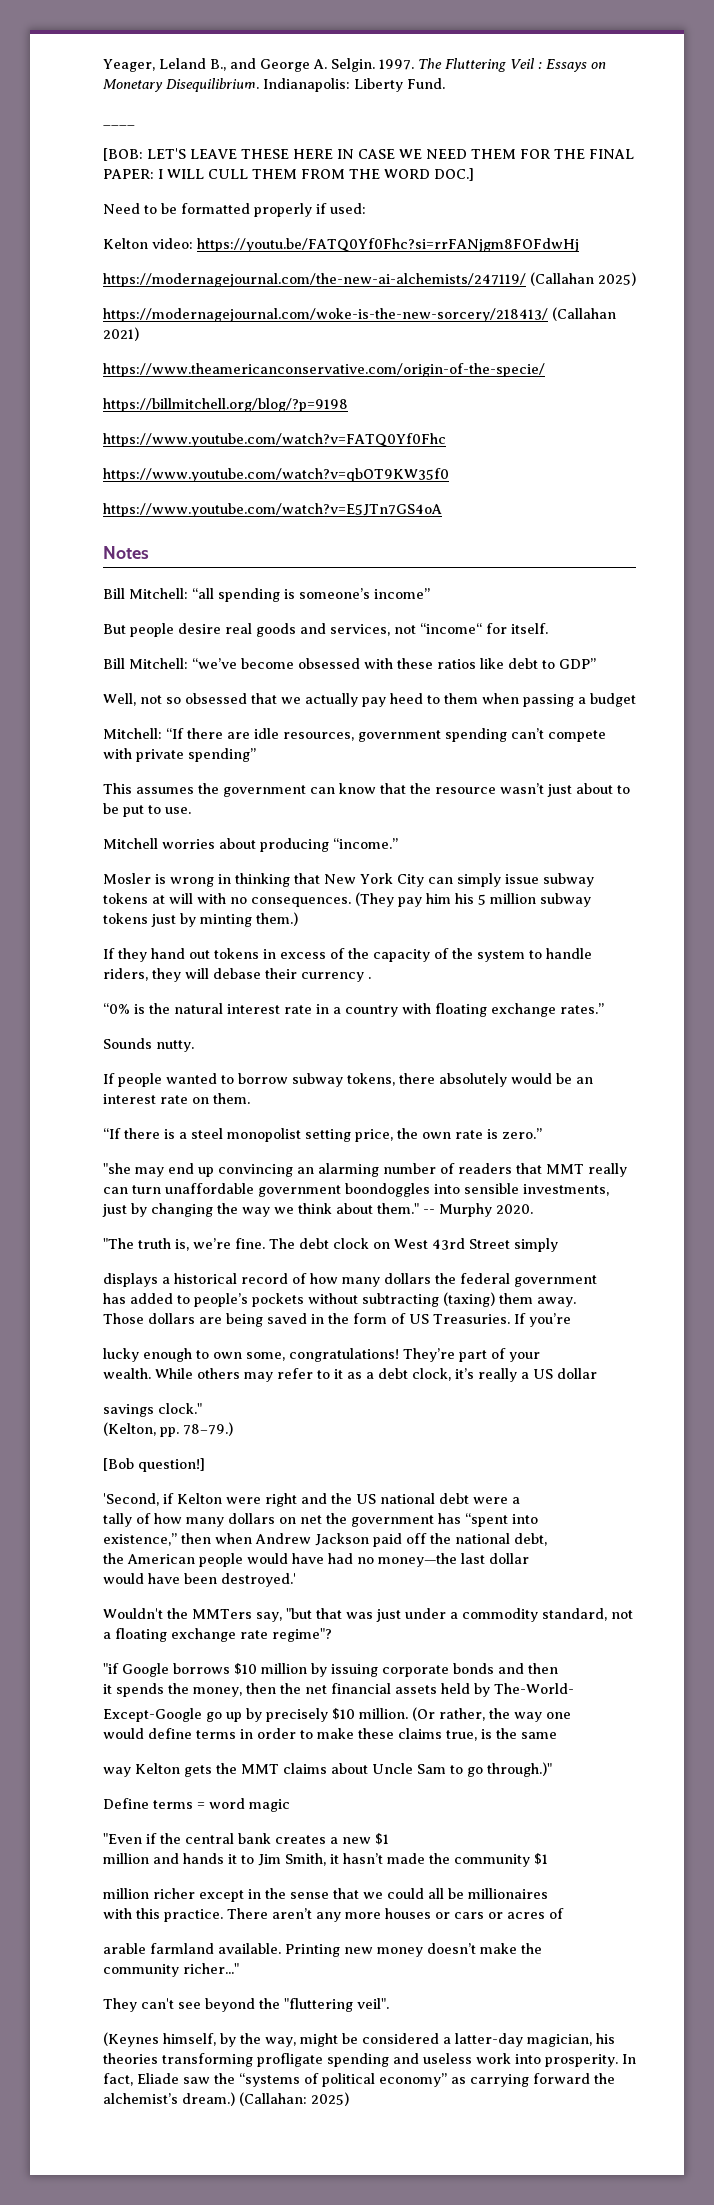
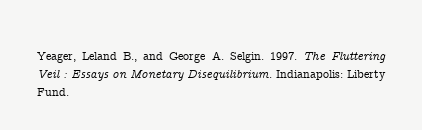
- ____
- [BOB: LET'S LEAVE THESE HERE IN CASE WE NEED THEM FOR THE FINAL PAPER: I WILL CULL THEM FROM THE WORD DOC.]
- Need to be formatted properly if used:
- Kelton video: https://youtu.be/FATQ0Yf0Fhc?si=rrFANjgm8FOFdwHj
- https://modernagejournal.com/the-new-ai-alchemists/247119/ (Callahan 2025)
- https://modernagejournal.com/woke-is-the-new-sorcery/218413/ (Callahan 2021)
- https://www.theamericanconservative.com/origin-of-the-specie/
- https://billmitchell.org/blog/?p=9198
- https://www.youtube.com/watch?v=FATQ0Yf0Fhc
- https://www.youtube.com/watch?v=qbOT9KW35f0
- https://www.youtube.com/watch?v=E5JTn7GS4oA
- Notes
- Bill Mitchell: “all spending is someone’s income”
- But people desire real goods and services, not “income“ for itself.
- Bill Mitchell: “we’ve become obsessed with these ratios like debt to GDP”
- Well, not so obsessed that we actually pay heed to them when passing a budget
- Mitchell: “If there are idle resources, government spending can’t compete with private spending”
- This assumes the government can know that the resource wasn’t just about to be put to use.
- Mitchell worries about producing “income.”
- Mosler is wrong in thinking that New York City can simply issue subway tokens at will with no consequences. (They pay him his 5 million subway tokens just by minting them.)
- If they hand out tokens in excess of the capacity of the system to handle riders, they will debase their currency .
- “0% is the natural interest rate in a country with floating exchange rates.”
- Sounds nutty.
- If people wanted to borrow subway tokens, there absolutely would be an interest rate on them.
- “If there is a steel monopolist setting price, the own rate is zero.”
- "she may end up convincing an alarming number of readers that MMT really can turn unaffordable government boondoggles into sensible investments, just by changing the way we think about them." -- Murphy 2020.
- "The truth is, we’re fine. The debt clock on West 43rd Street simply
- displays a historical record of how many dollars the federal government
- has added to people’s pockets without subtracting (taxing) them away.
- Those dollars are being saved in the form of US Treasuries. If you’re
- lucky enough to own some, congratulations! They’re part of your
- wealth. While others may refer to it as a debt clock, it’s really a US dollar
- savings clock."
- (Kelton, pp. 78–79.)
- [Bob question!]
- 'Second, if Kelton were right and the US national debt were a
- tally of how many dollars on net the government has “spent into
- existence,” then when Andrew Jackson paid off the national debt,
- the American people would have had no money—the last dollar
- would have been destroyed.'
- Wouldn't the MMTers say, "but that was just under a commodity standard, not a floating exchange rate regime"?
- "if Google borrows $10 million by issuing corporate bonds and then
- it spends the money, then the net financial assets held by The-World-
- Except-Google go up by precisely $10 million. (Or rather, the way one
- would define terms in order to make these claims true, is the same
- way Kelton gets the MMT claims about Uncle Sam to go through.)"
- Define terms = word magic
- "Even if the central bank creates a new $1
- million and hands it to Jim Smith, it hasn’t made the community $1
- million richer except in the sense that we could all be millionaires
- with this practice. There aren’t any more houses or cars or acres of
- arable farmland available. Printing new money doesn’t make the
- community richer..."
- They can't see beyond the "fluttering veil".
- (Keynes himself, by the way, might be considered a latter-day magician, his theories transforming profligate spending and useless work into prosperity. In fact, Eliade saw the “systems of political economy” as carrying forward the alchemist’s dream.) (Callahan: 2025)

